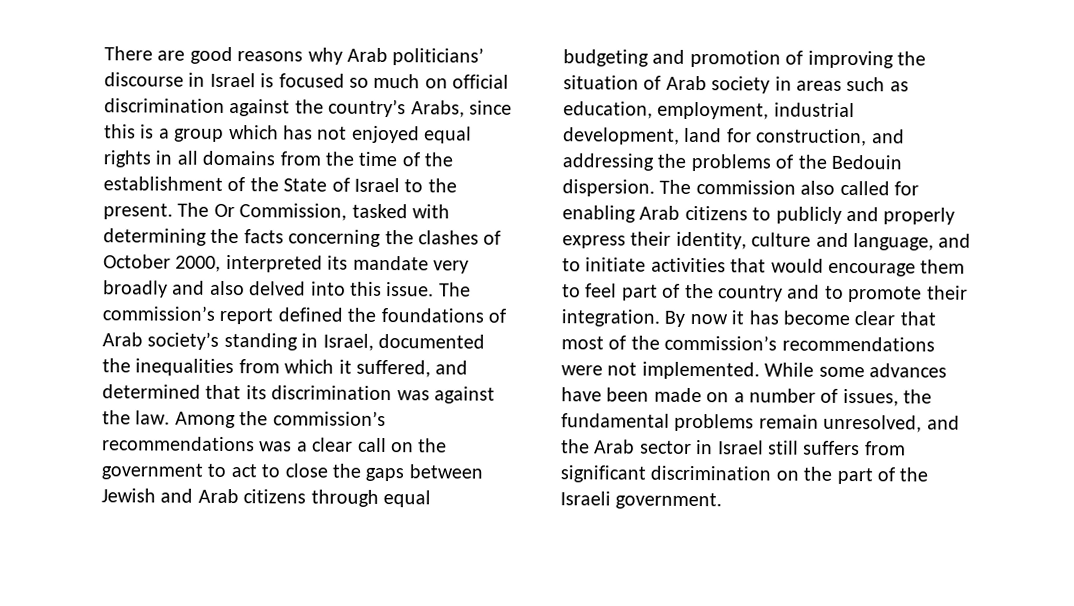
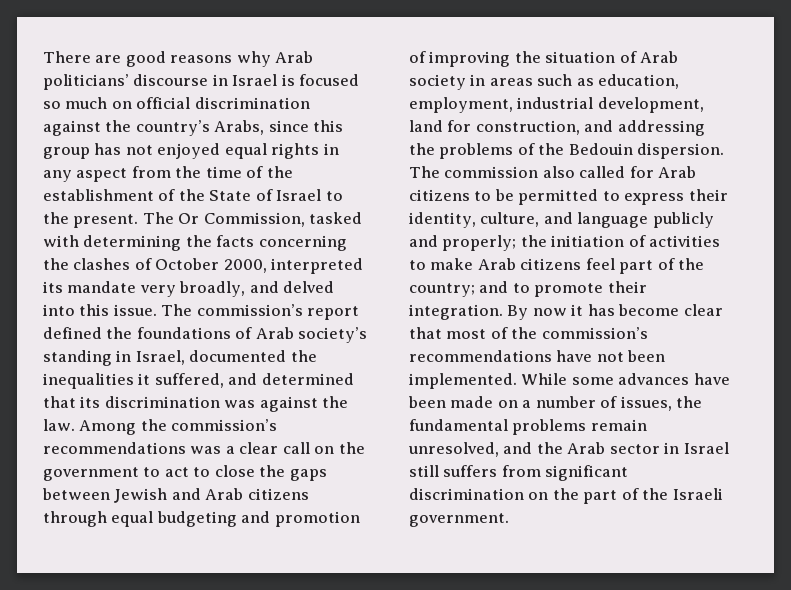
- There are good reasons why Arab politicians’ discourse in Israel is focused so much on official discrimination against the country’s Arabs, since this is a group which has not enjoyed equal rights in all domains from the time of the establishment of the State of Israel to the present.
+ There are good reasons why Arab politicians’ discourse in Israel is focused so much on official discrimination against the country’s Arabs, since this group has not enjoyed equal rights in any aspect from the time of the establishment of the State of Israel to the present.
- The Or Commission, tasked with determining the facts concerning the clashes of October 2000, interpreted its mandate very broadly and also delved into this issue.
+ The Or Commission, tasked with determining the facts concerning the clashes of October 2000, interpreted its mandate very broadly, and delved into this issue.
- The commission’s report defined the foundations of Arab society’s standing in Israel, documented the inequalities from which it suffered, and determined that its discrimination was against the law.
+ The commission’s report defined the foundations of Arab society’s standing in Israel, documented the inequalities it suffered, and determined that its discrimination was against the law.
- The commission also called for enabling Arab citizens to publicly and properly express their identity, culture and language, and to initiate activities that would encourage them to feel part of the country and to promote their integration.
+ The commission also called for Arab citizens to be permitted to express their identity, culture, and language publicly and properly; the initiation of activities to make Arab citizens feel part of the country; and to promote their integration.
- By now it has become clear that most of the commission’s recommendations were not implemented.
+ By now it has become clear that most of the commission’s recommendations have not been implemented.

